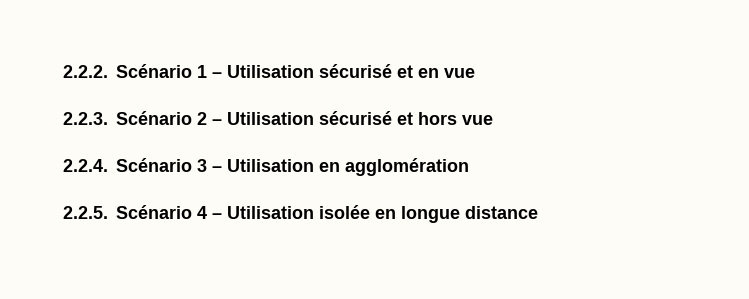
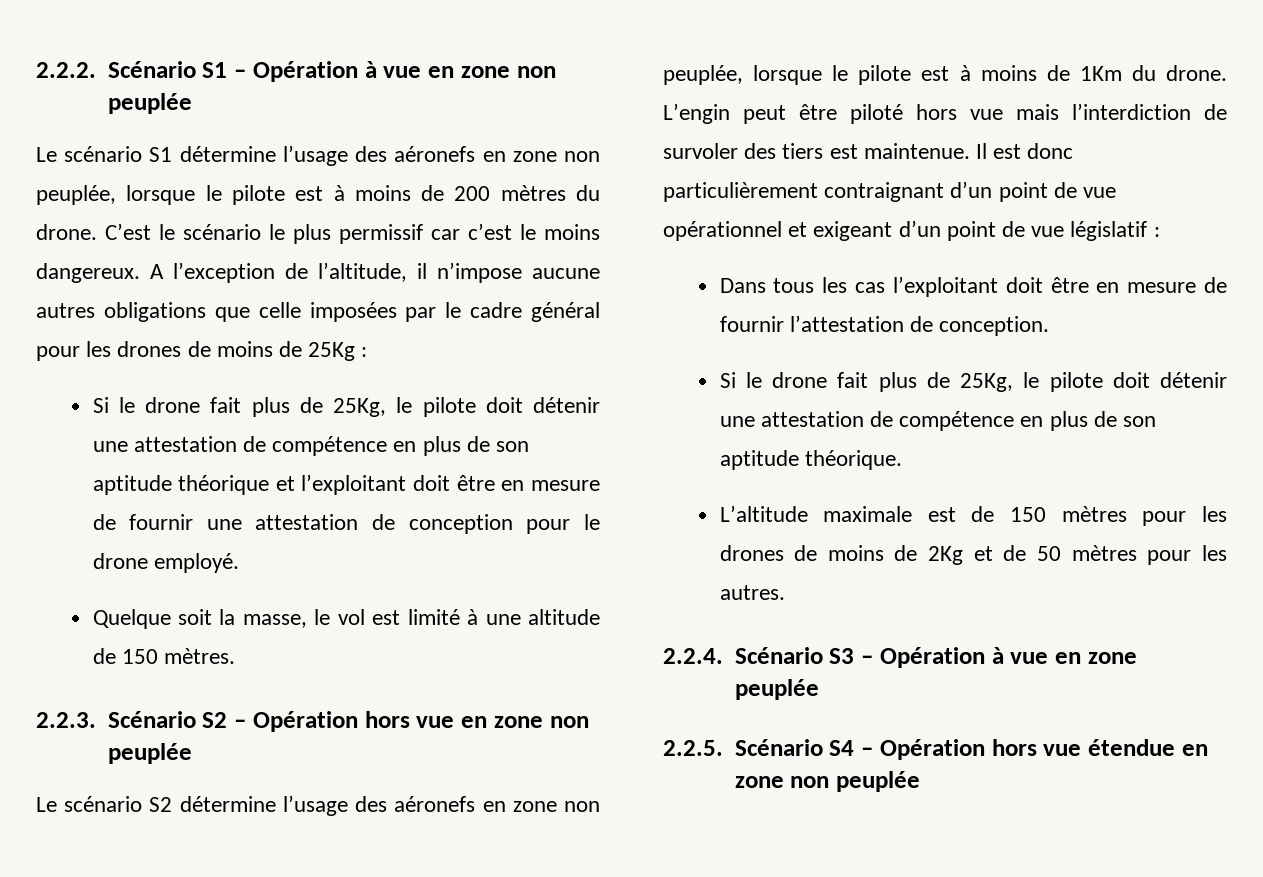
- 2.2.2. Scénario 1 – Utilisation sécurisé et en vue
- 2.2.3. Scénario 2 – Utilisation sécurisé et hors vue
- 2.2.4. Scénario 3 – Utilisation en agglomération
- 2.2.5. Scénario 4 – Utilisation isolée en longue distance
+ 2.2.2. Scénario S1 – Opération à vue en zone non peuplée
+ Le scénario S1 détermine l’usage des aéronefs en zone non peuplée, lorsque le pilote est à moins de 200 mètres du drone. C’est le scénario le plus permissif car c’est le moins dangereux. A l’exception de l’altitude, il n’impose aucune autres obligations que celle imposées par le cadre général pour les drones de moins de 25Kg :
+ Si le drone fait plus de 25Kg, le pilote doit détenir une attestation de compétence en plus de son aptitude théorique et l’exploitant doit être en mesure de fournir une attestation de conception pour le drone employé.
+ Quelque soit la masse, le vol est limité à une altitude de 150 mètres.
+ 2.2.3. Scénario S2 – Opération hors vue en zone non peuplée
+ Le scénario S2 détermine l’usage des aéronefs en zone non peuplée, lorsque le pilote est à moins de 1Km du drone. L’engin peut être piloté hors vue mais l’interdiction de survoler des tiers est maintenue. Il est donc particulièrement contraignant d’un point de vue opérationnel et exigeant d’un point de vue législatif :
+ Dans tous les cas l’exploitant doit être en mesure de fournir l’attestation de conception.
+ Si le drone fait plus de 25Kg, le pilote doit détenir une attestation de compétence en plus de son aptitude théorique.
+ L’altitude maximale est de 150 mètres pour les drones de moins de 2Kg et de 50 mètres pour les autres.
+ 2.2.4. Scénario S3 – Opération à vue en zone peuplée
+ 2.2.5. Scénario S4 – Opération hors vue étendue en zone non peuplée

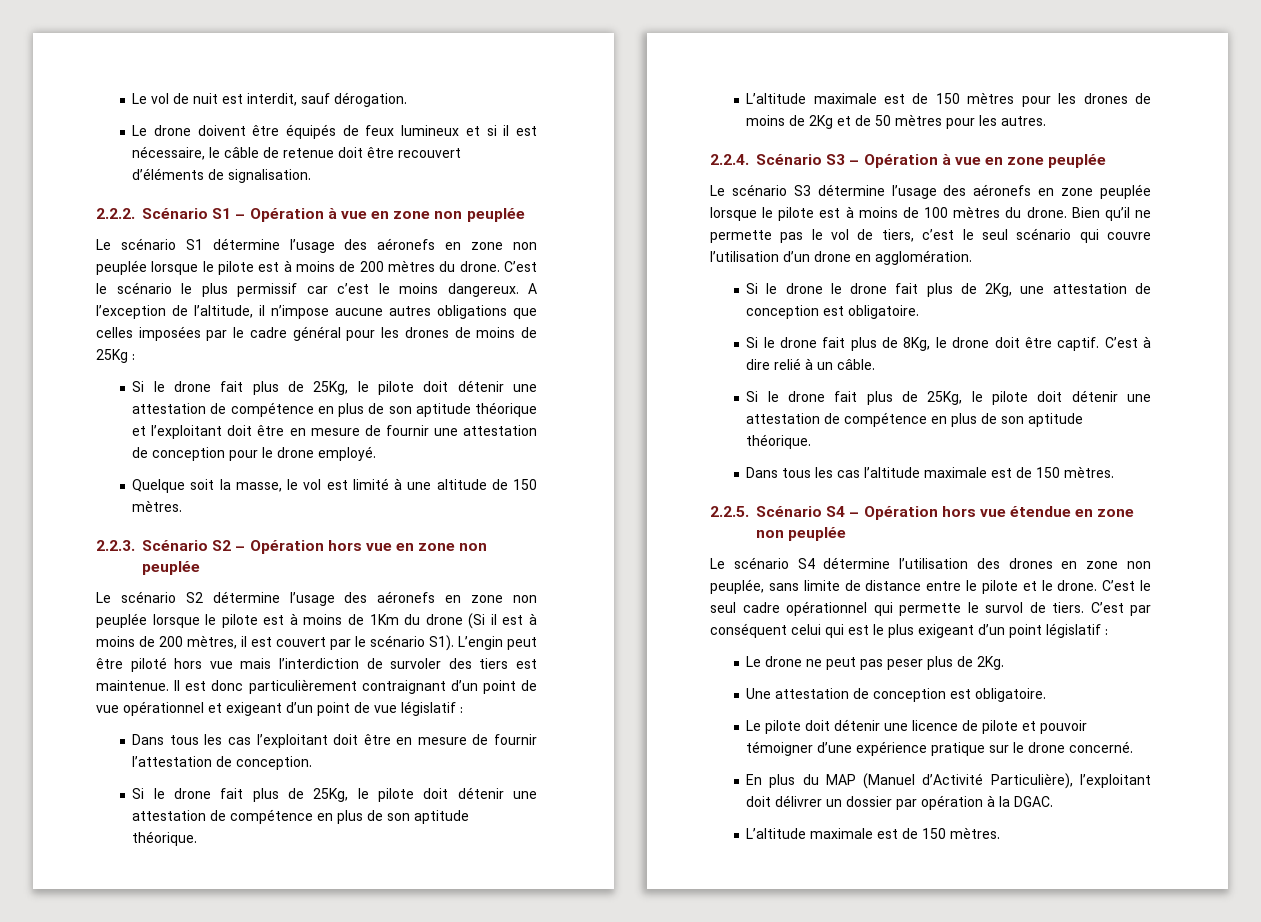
+ Le vol de nuit est interdit, sauf dérogation.
+ Le drone doivent être équipés de feux lumineux et si il est nécessaire, le câble de retenue doit être recouvert d’éléments de signalisation.
- Le scénario S1 détermine l’usage des aéronefs en zone non peuplée, lorsque le pilote est à moins de 200 mètres du drone.
+ Le scénario S1 détermine l’usage des aéronefs en zone non peuplée lorsque le pilote est à moins de 200 mètres du drone.
- A l’exception de l’altitude, il n’impose aucune autres obligations que celle imposées par le cadre général pour les drones de moins de 25Kg :
+ A l’exception de l’altitude, il n’impose aucune autres obligations que celles imposées par le cadre général pour les drones de moins de 25Kg :
- Le scénario S2 détermine l’usage des aéronefs en zone non peuplée, lorsque le pilote est à moins de 1Km du drone. L’engin peut être piloté hors vue mais l’interdiction de survoler des tiers est maintenue.
+ Le scénario S2 détermine l’usage des aéronefs en zone non peuplée lorsque le pilote est à moins de 1Km du drone (Si il est à moins de 200 mètres, il est couvert par le scénario S1). L’engin peut être piloté hors vue mais l’interdiction de survoler des tiers est maintenue.
+ Le scénario S3 détermine l’usage des aéronefs en zone peuplée lorsque le pilote est à moins de 100 mètres du drone. Bien qu’il ne permette pas le vol de tiers, c’est le seul scénario qui couvre l’utilisation d’un drone en agglomération.
+ Si le drone le drone fait plus de 2Kg, une attestation de conception est obligatoire.
+ Si le drone fait plus de 8Kg, le drone doit être captif. C’est à dire relié à un câble.
+ Si le drone fait plus de 25Kg, le pilote doit détenir une attestation de compétence en plus de son aptitude théorique.
+ Dans tous les cas l’altitude maximale est de 150 mètres.
+ Le scénario S4 détermine l’utilisation des drones en zone non peuplée, sans limite de distance entre le pilote et le drone. C’est le seul cadre opérationnel qui permette le survol de tiers. C’est par conséquent celui qui est le plus exigeant d’un point législatif :
+ Le drone ne peut pas peser plus de 2Kg.
+ Une attestation de conception est obligatoire.
+ Le pilote doit détenir une licence de pilote et pouvoir témoigner d’une expérience pratique sur le drone concerné.
+ En plus du MAP (Manuel d’Activité Particulière), l’exploitant doit délivrer un dossier par opération à la DGAC.
+ L’altitude maximale est de 150 mètres.

